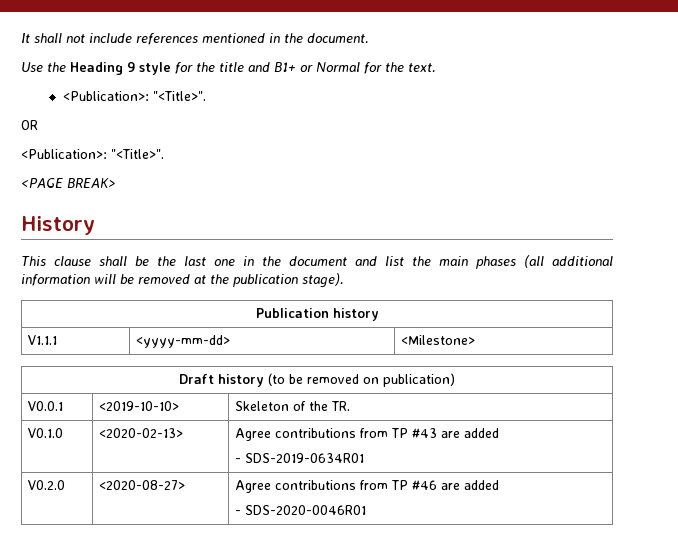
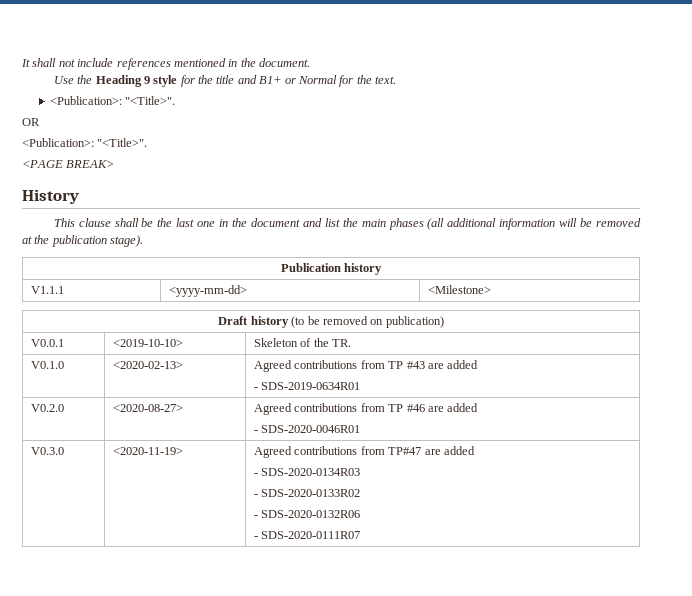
- V0.1.0 | <2020-02-13> | Agree contributions from TP #43 are added
+ V0.1.0 | <2020-02-13> | Agreed contributions from TP #43 are added
- V0.2.0 | <2020-08-27> | Agree contributions from TP #46 are added
+ V0.2.0 | <2020-08-27> | Agreed contributions from TP #46 are added
+ V0.3.0 | <2020-11-19> | Agreed contributions from TP#47 are added
+ - SDS-2020-0134R03
+ - SDS-2020-0133R02
+ - SDS-2020-0132R06
+ - SDS-2020-0111R07

